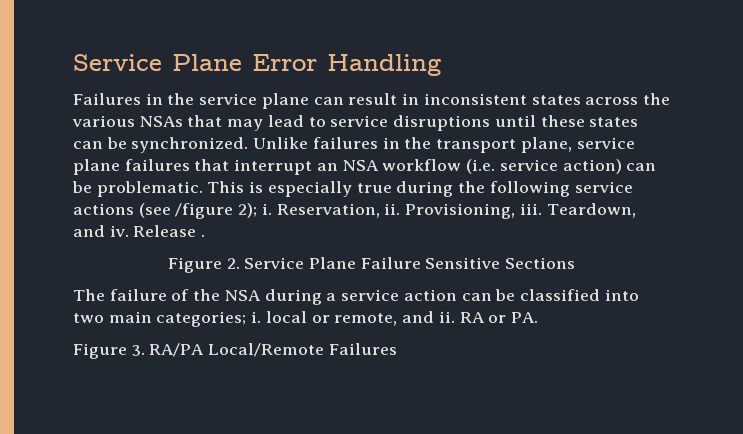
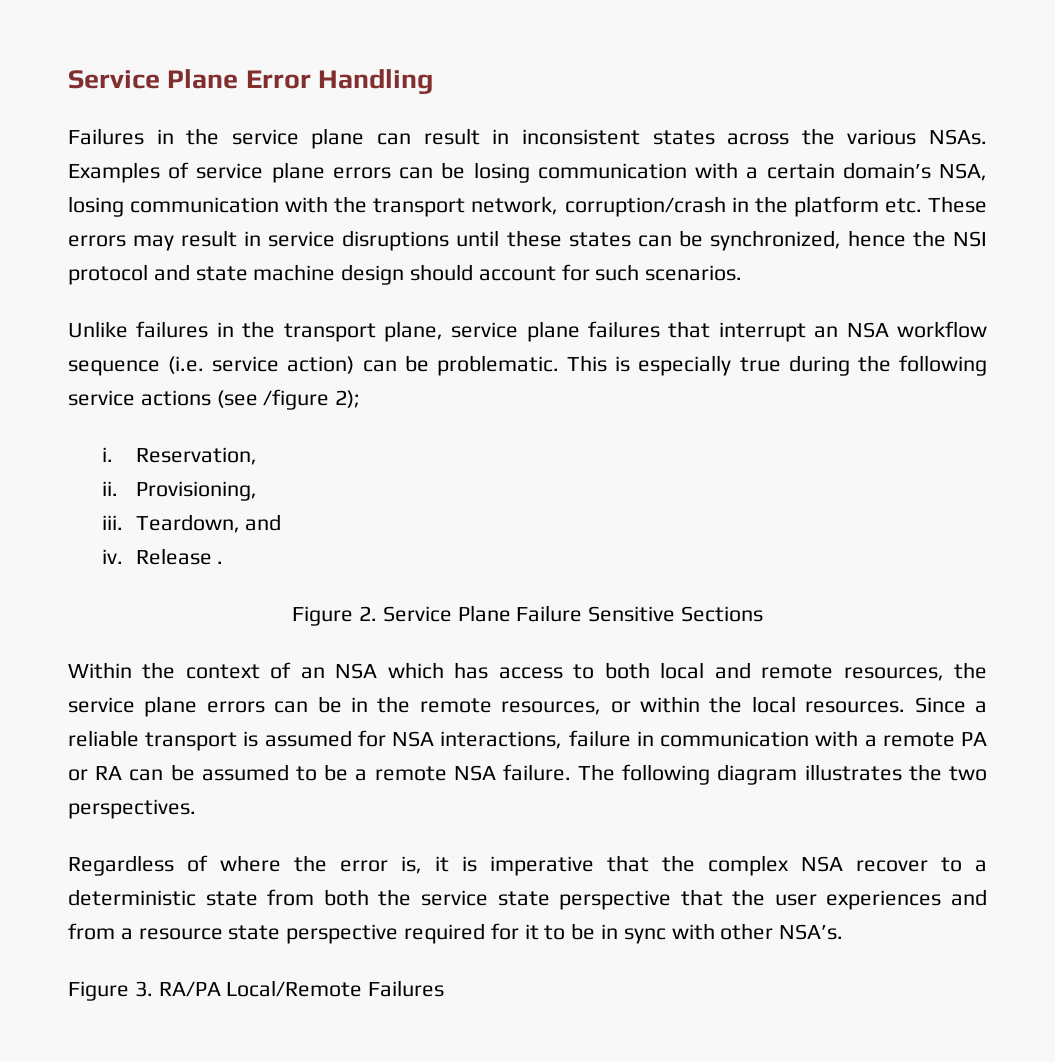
- Failures in the service plane can result in inconsistent states across the various NSAs that may lead to service disruptions until these states can be synchronized. Unlike failures in the transport plane, service plane failures that interrupt an NSA workflow (i.e. service action) can be problematic.
+ Failures in the service plane can result in inconsistent states across the various NSAs. Examples of service plane errors can be losing communication with a certain domain’s NSA, losing communication with the transport network, corruption/crash in the platform etc. These errors may result in service disruptions until these states can be synchronized, hence the NSI protocol and state machine design should account for such scenarios.
+ Unlike failures in the transport plane, service plane failures that interrupt an NSA workflow sequence (i.e. service action) can be problematic.
- This is especially true during the following service actions (see /figure 2); i.
+ This is especially true during the following service actions (see /figure 2);
+ i.
- Reservation, ii.
+ Reservation,
+ ii.
- Provisioning, iii.
+ Provisioning,
+ iii.
- Teardown, and iv.
+ Teardown, and
+ iv.
- The failure of the NSA during a service action can be classified into two main categories; i. local or remote, and ii. RA or PA.
+ Within the context of an NSA which has access to both local and remote resources, the service plane errors can be in the remote resources, or within the local resources. Since a reliable transport is assumed for NSA interactions, failure in communication with a remote PA or RA can be assumed to be a remote NSA failure. The following diagram illustrates the two perspectives.
+ Regardless of where the error is, it is imperative that the complex NSA recover to a deterministic state from both the service state perspective that the user experiences and from a resource state perspective required for it to be in sync with other NSA’s.

